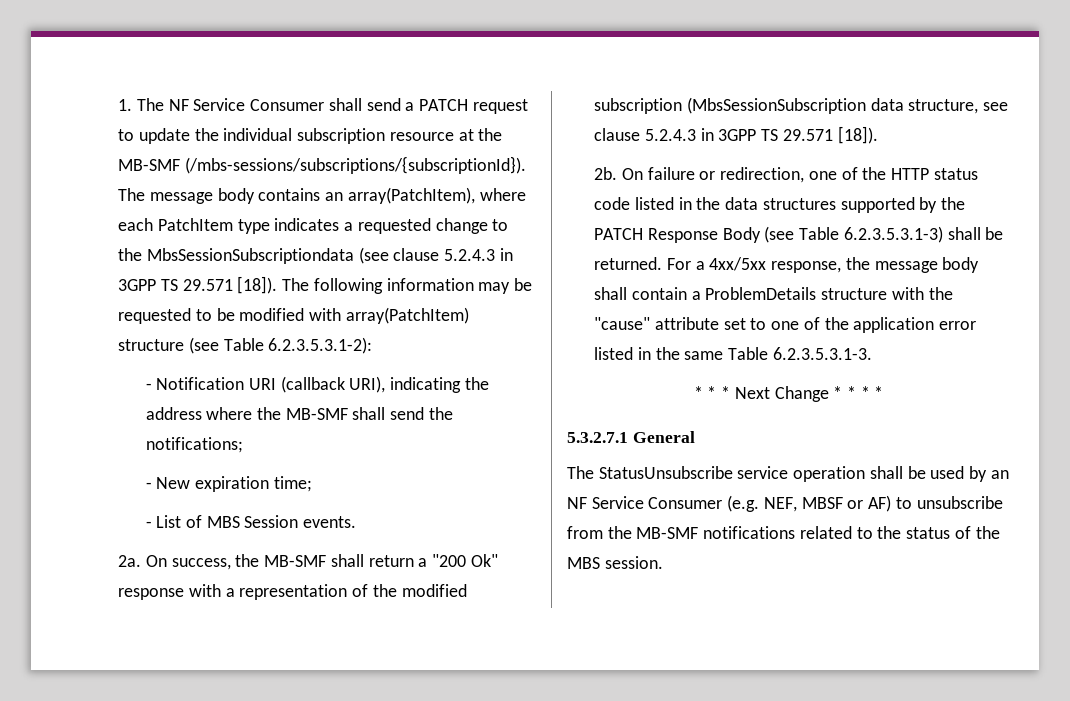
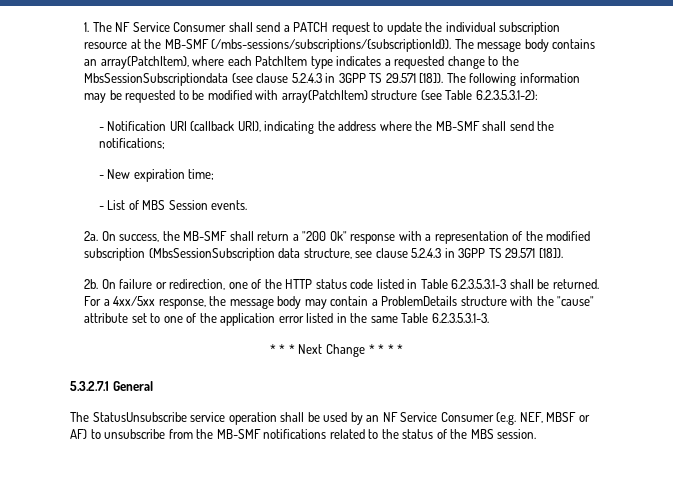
- On failure or redirection, one of the HTTP status code listed in the data structures supported by the PATCH Response Body (see Table 6.2.3.5.3.1-3) shall be returned.
+ On failure or redirection, one of the HTTP status code listed in Table 6.2.3.5.3.1-3 shall be returned.
- For a 4xx/5xx response, the message body shall contain a ProblemDetails structure with the "cause" attribute set to one of the application error listed in the same Table 6.2.3.5.3.1-3.
+ For a 4xx/5xx response, the message body may contain a ProblemDetails structure with the "cause" attribute set to one of the application error listed in the same Table 6.2.3.5.3.1-3.

